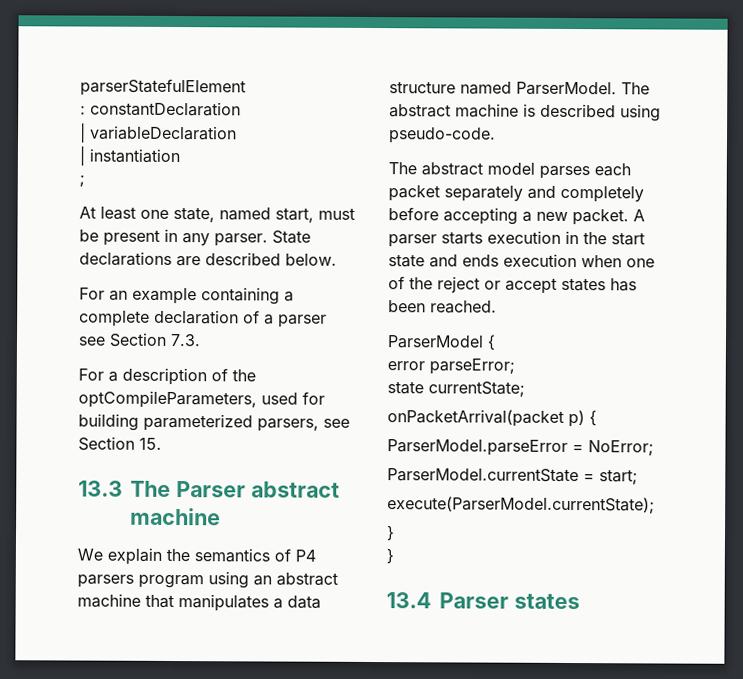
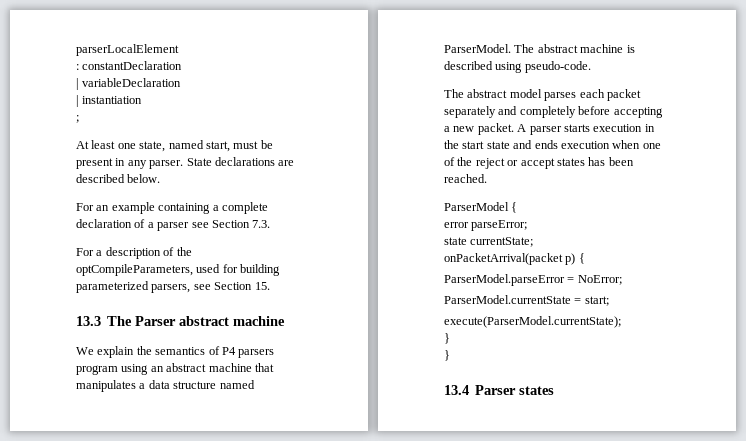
- parserStatefulElement
+ parserLocalElement

